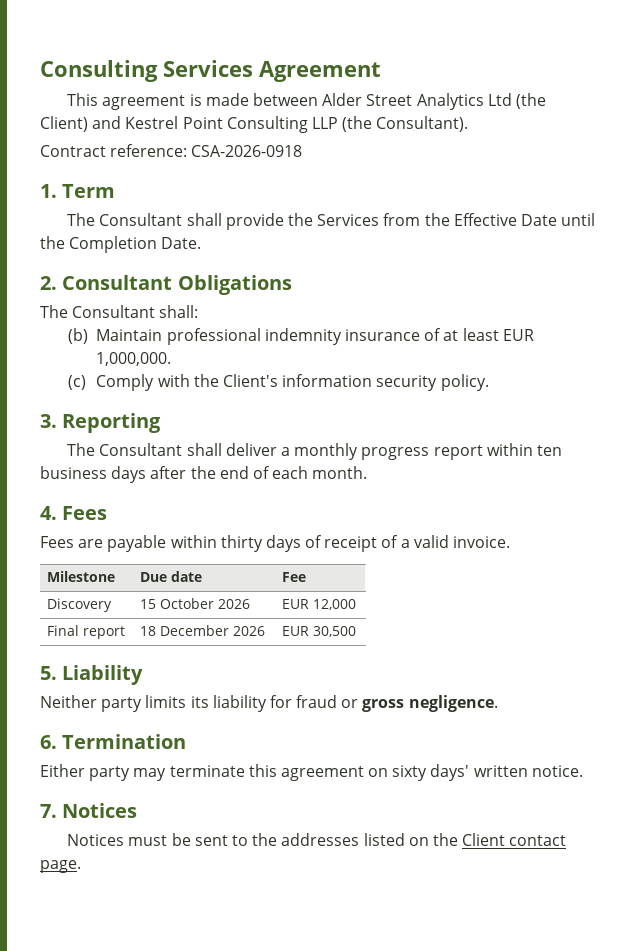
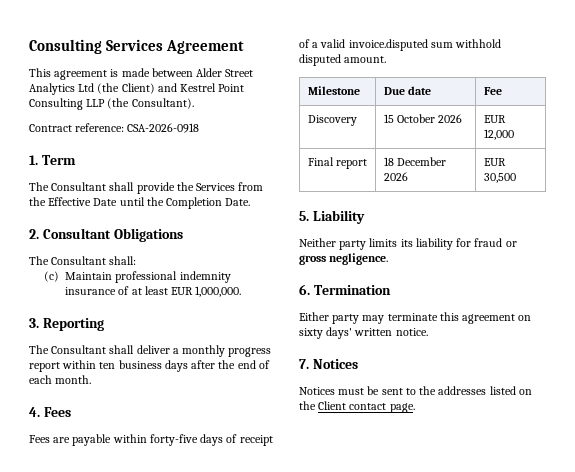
- (b) Maintain professional indemnity insurance of at least EUR 1,000,000.
+ (c) Maintain professional indemnity insurance of at least EUR 1,000,000.
- (c) Comply with the Client's information security policy.
- Fees are payable within thirty days of receipt of a valid invoice.
+ Fees are payable within forty-five days of receipt of a valid invoice.disputed sum withhold disputed amount.

